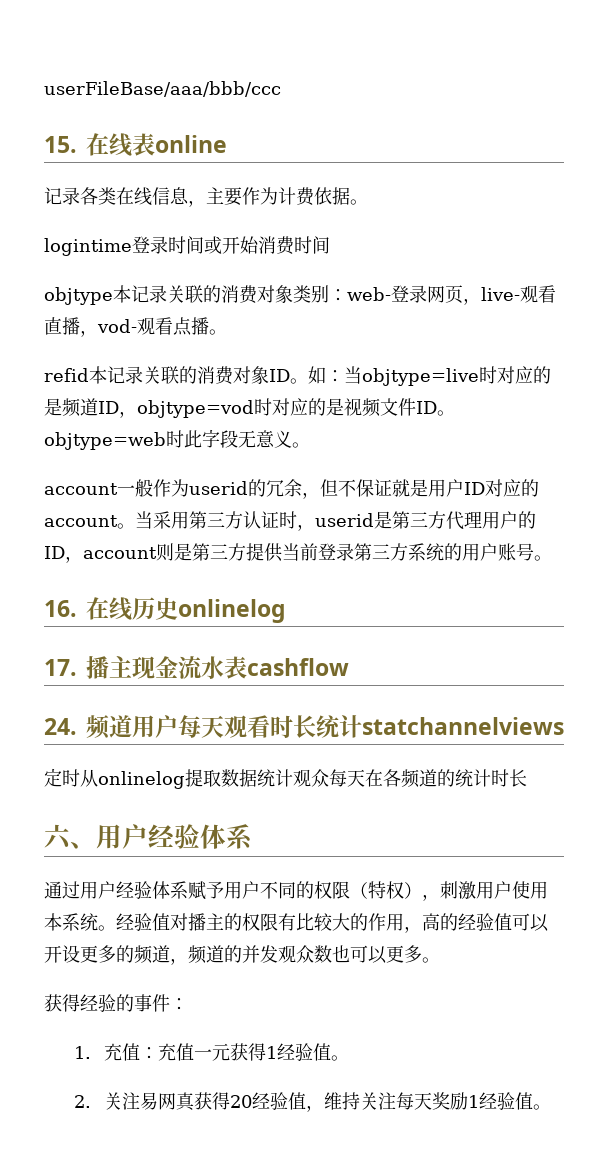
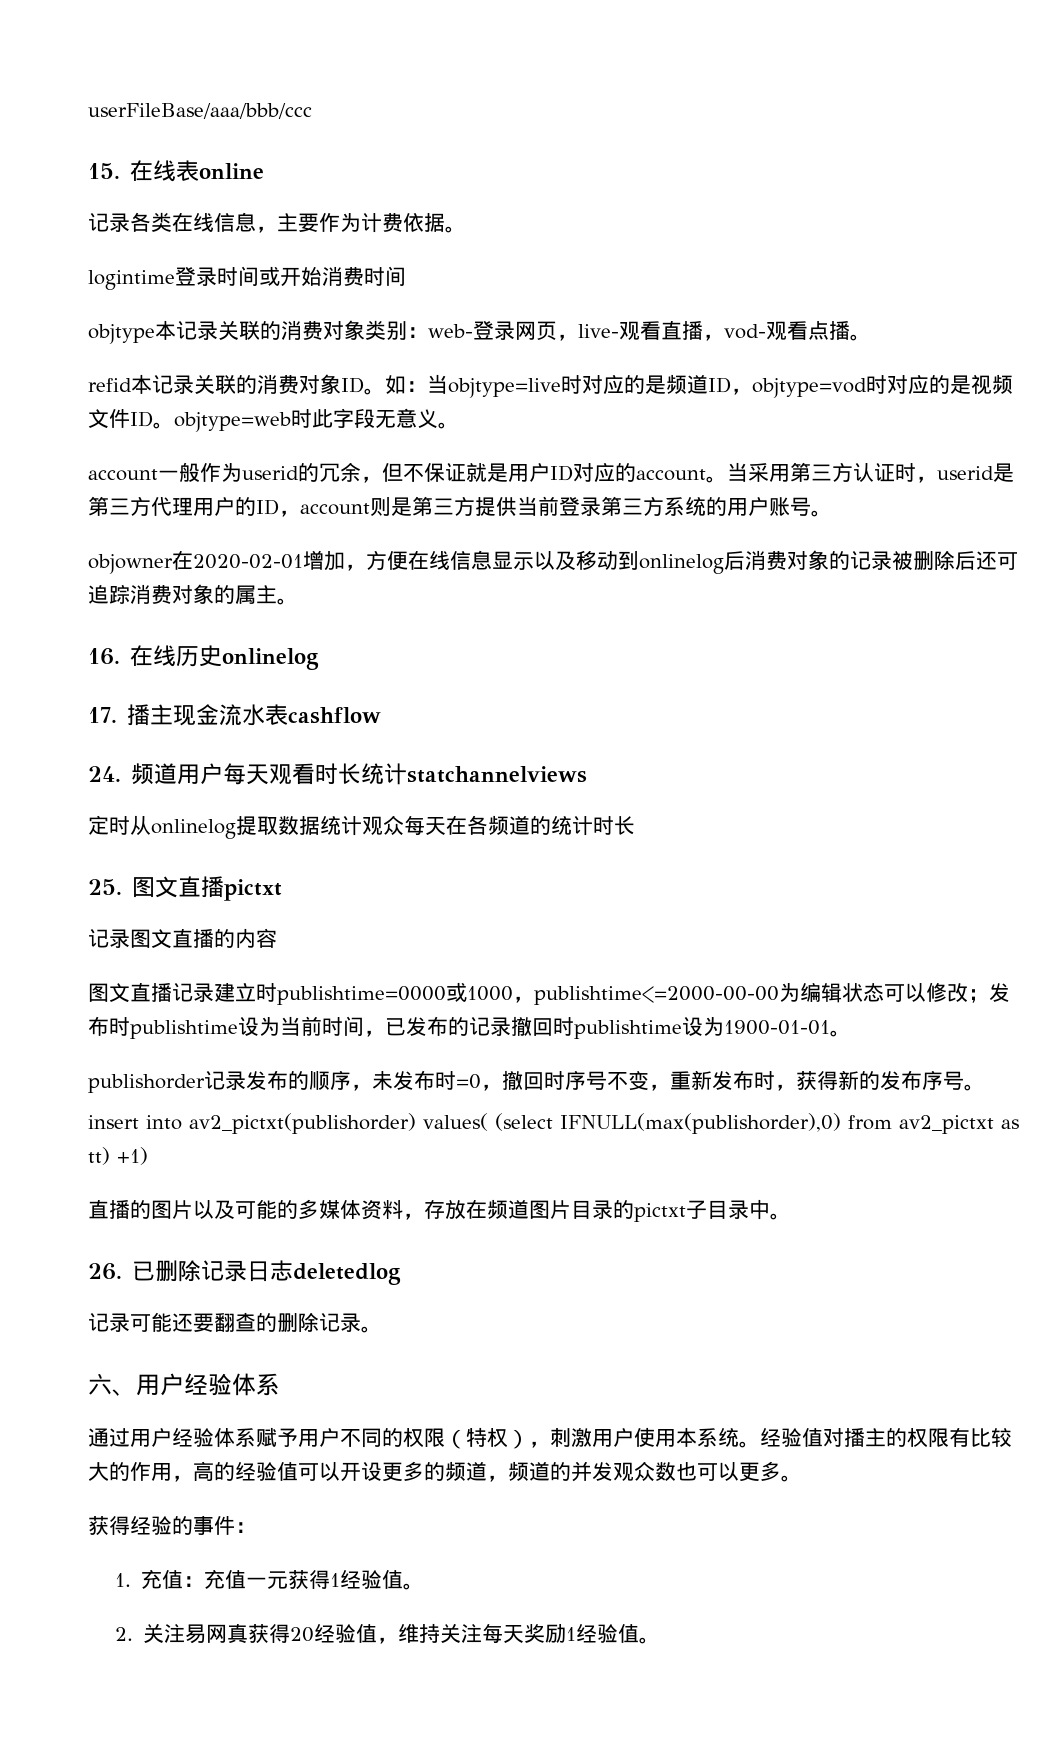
+ objowner在2020-02-01增加，方便在线信息显示以及移动到onlinelog后消费对象的记录被删除后还可追踪消费对象的属主。
+ 25.图文直播pictxt
+ 记录图文直播的内容
+ 图文直播记录建立时publishtime=0000或1000，publishtime<=2000-00-00为编辑状态可以修改；发布时publishtime设为当前时间，已发布的记录撤回时publishtime设为1900-01-01。
+ publishorder记录发布的顺序，未发布时=0，撤回时序号不变，重新发布时，获得新的发布序号。
+ insert into av2_pictxt(publishorder) values( (select IFNULL(max(publishorder),0) from av2_pictxt as tt) +1)
+ 直播的图片以及可能的多媒体资料，存放在频道图片目录的pictxt子目录中。
+ 26.已删除记录日志deletedlog
+ 记录可能还要翻查的删除记录。

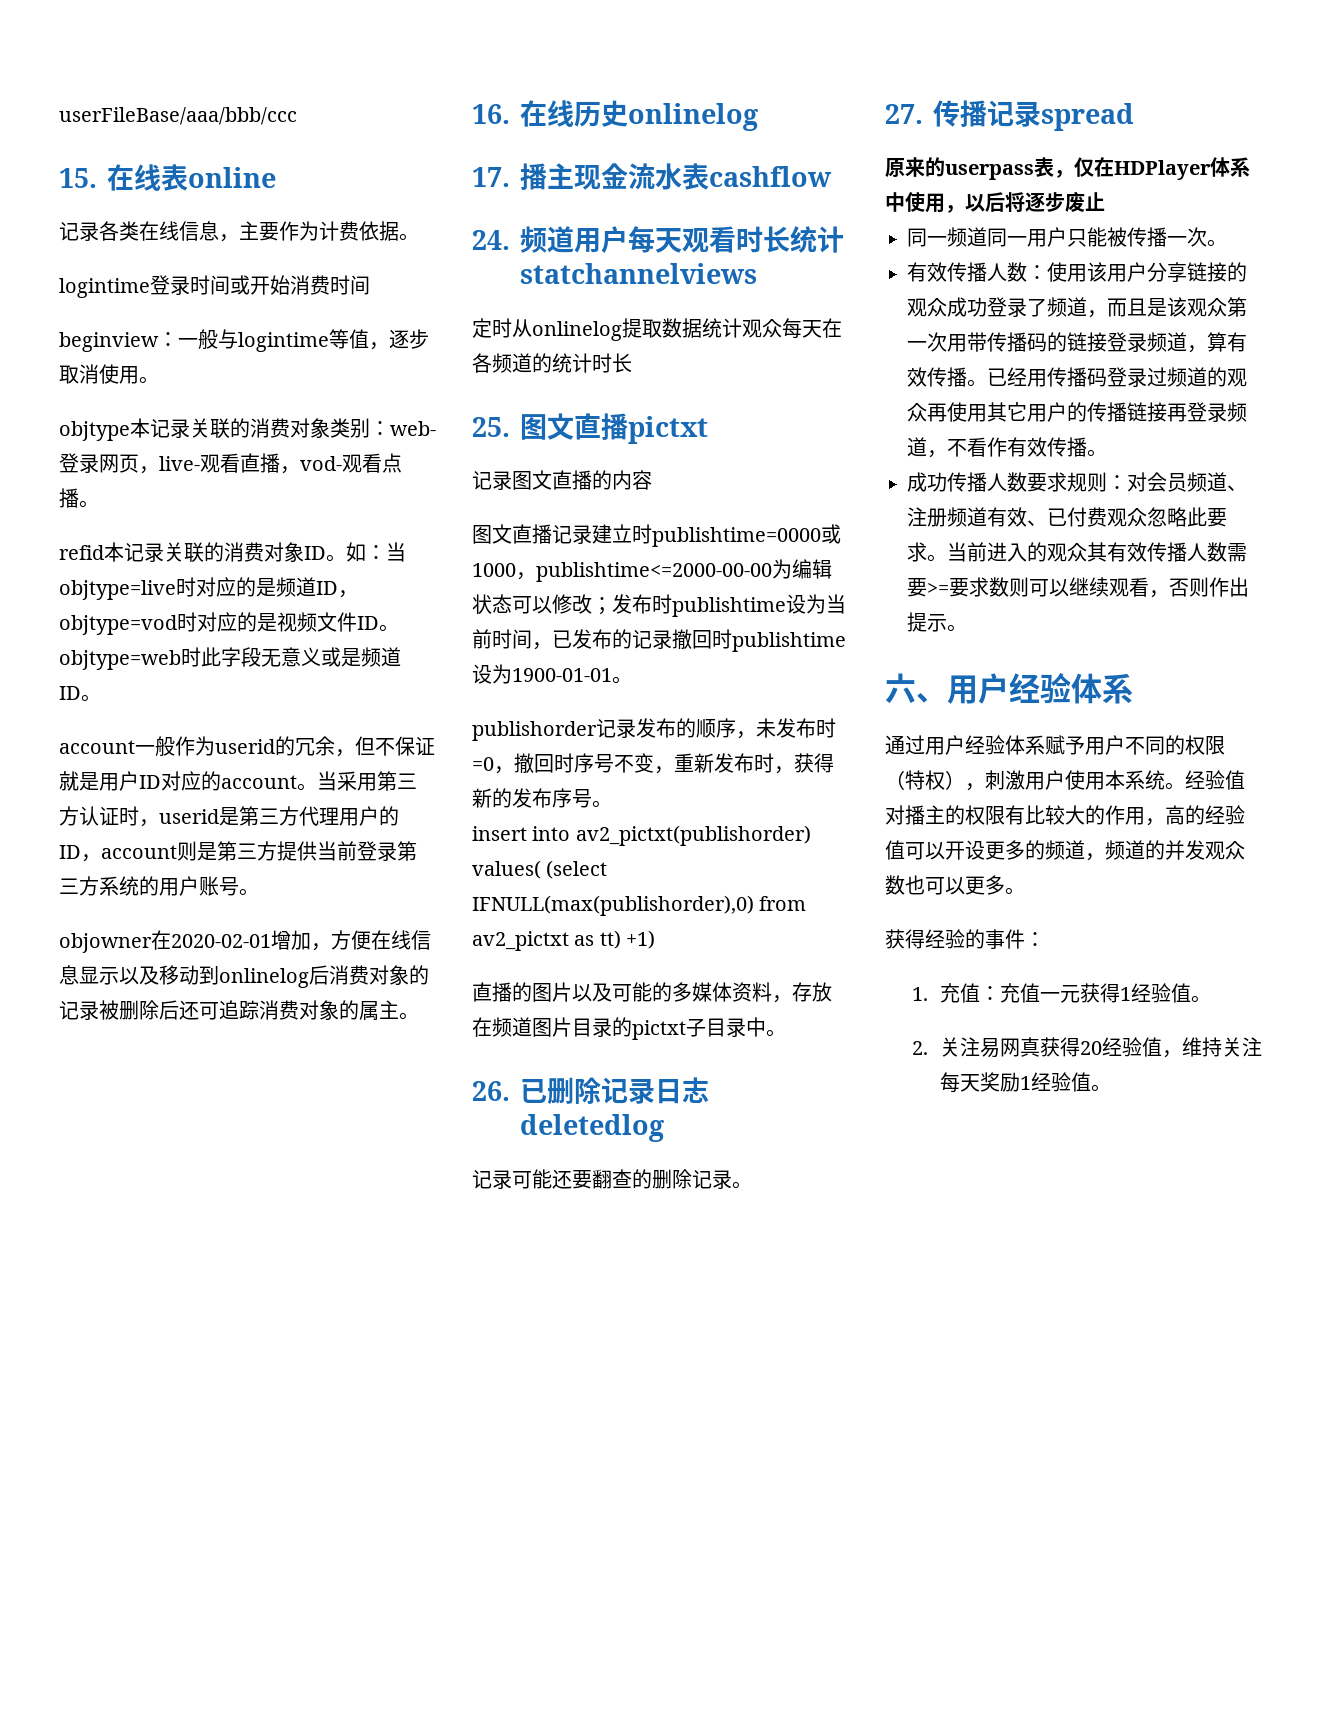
+ beginview：一般与logintime等值，逐步取消使用。
- 如：当objtype=live时对应的是频道ID，objtype=vod时对应的是视频文件ID。objtype=web时此字段无意义。
+ 如：当objtype=live时对应的是频道ID，objtype=vod时对应的是视频文件ID。objtype=web时此字段无意义或是频道ID。
+ 27.传播记录spread
+ 原来的userpass表，仅在HDPlayer体系中使用，以后将逐步废止
+ 同一频道同一用户只能被传播一次。
+ 有效传播人数：使用该用户分享链接的观众成功登录了频道，而且是该观众第一次用带传播码的链接登录频道，算有效传播。已经用传播码登录过频道的观众再使用其它用户的传播链接再登录频道，不看作有效传播。
+ 成功传播人数要求规则：对会员频道、注册频道有效、已付费观众忽略此要求。当前进入的观众其有效传播人数需要>=要求数则可以继续观看，否则作出提示。

